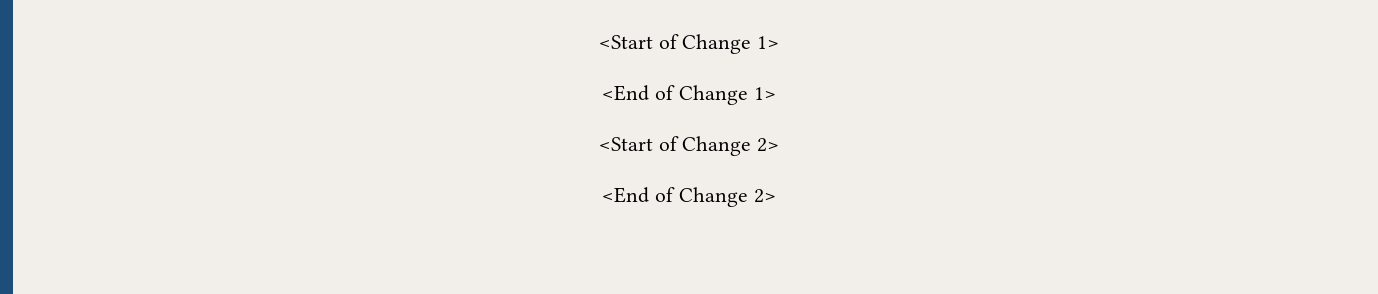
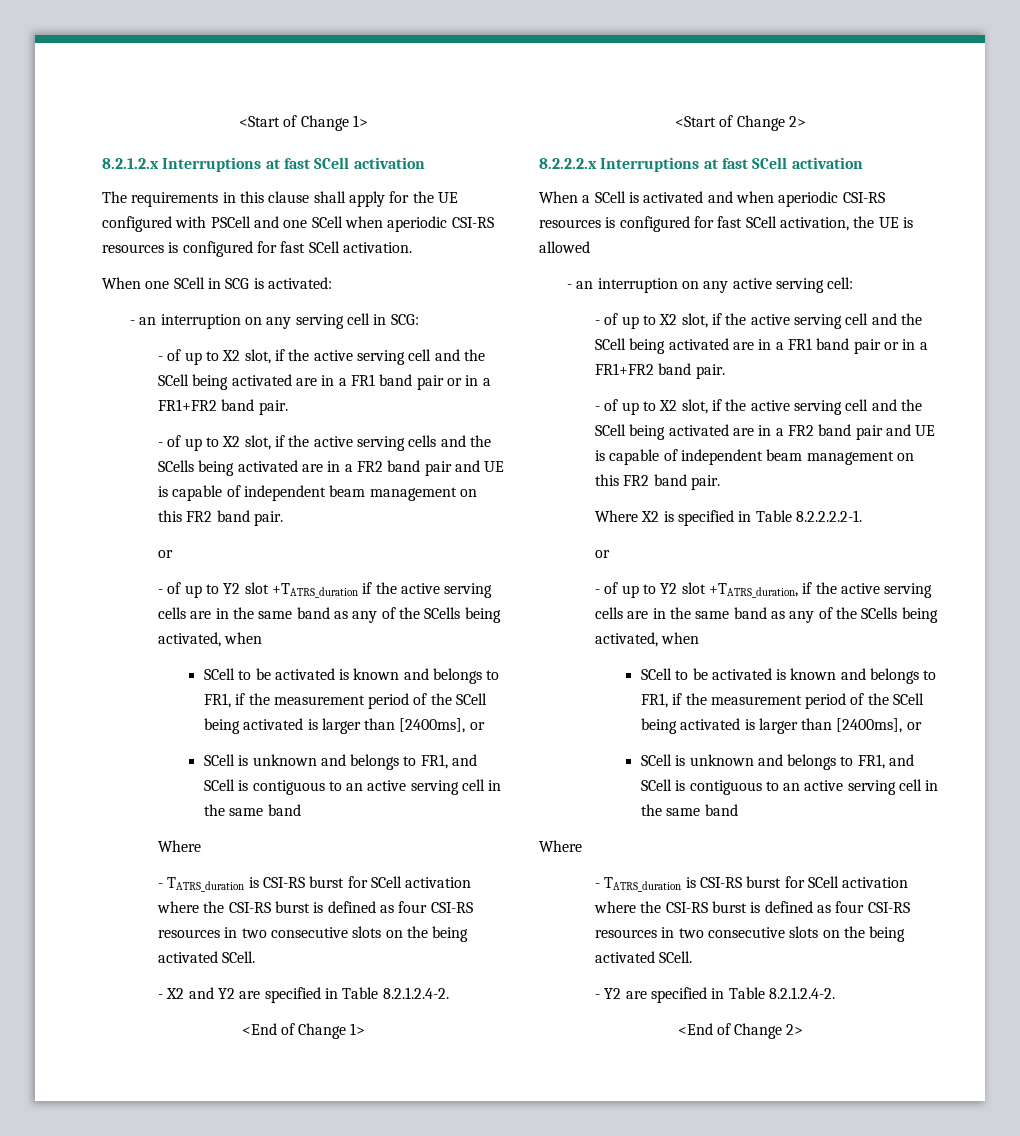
+ 8.2.1.2.x Interruptions at fast SCell activation
+ The requirements in this clause shall apply for the UE configured with PSCell and one SCell when aperiodic CSI-RS resources is configured for fast SCell activation.
+ When one SCell in SCG is activated:
+ - an interruption on any serving cell in SCG:
+ - of up to X2 slot, if the active serving cell and the SCell being activated are in a FR1 band pair or in a FR1+FR2 band pair.
+ - of up to X2 slot, if the active serving cells and the SCells being activated are in a FR2 band pair and UE is capable of independent beam management on this FR2 band pair.
+ or
+ - of up to Y2 slot +TATRS_duration if the active serving cells are in the same band as any of the SCells being activated, when
+ SCell to be activated is known and belongs to FR1, if the measurement period of the SCell being activated is larger than [2400ms], or
+ SCell is unknown and belongs to FR1, and SCell is contiguous to an active serving cell in the same band
+ Where
+ - TATRS_duration is CSI-RS burst for SCell activation where the CSI-RS burst is defined as four CSI-RS resources in two consecutive slots on the being activated SCell.
+ - X2 and Y2 are specified in Table 8.2.1.2.4-2.
+ 8.2.2.2.x Interruptions at fast SCell activation
+ When a SCell is activated and when aperiodic CSI-RS resources is configured for fast SCell activation, the UE is allowed
+ - an interruption on any active serving cell:
+ - of up to X2 slot, if the active serving cell and the SCell being activated are in a FR1 band pair or in a FR1+FR2 band pair.
+ - of up to X2 slot, if the active serving cell and the SCell being activated are in a FR2 band pair and UE is capable of independent beam management on this FR2 band pair.
+ Where X2 is specified in Table 8.2.2.2.2-1.
+ or
+ - of up to Y2 slot +TATRS_duration, if the active serving cells are in the same band as any of the SCells being activated, when
+ SCell to be activated is known and belongs to FR1, if the measurement period of the SCell being activated is larger than [2400ms], or
+ SCell is unknown and belongs to FR1, and SCell is contiguous to an active serving cell in the same band
+ Where
+ - TATRS_duration is CSI-RS burst for SCell activation where the CSI-RS burst is defined as four CSI-RS resources in two consecutive slots on the being activated SCell.
+ - Y2 are specified in Table 8.2.1.2.4-2.

